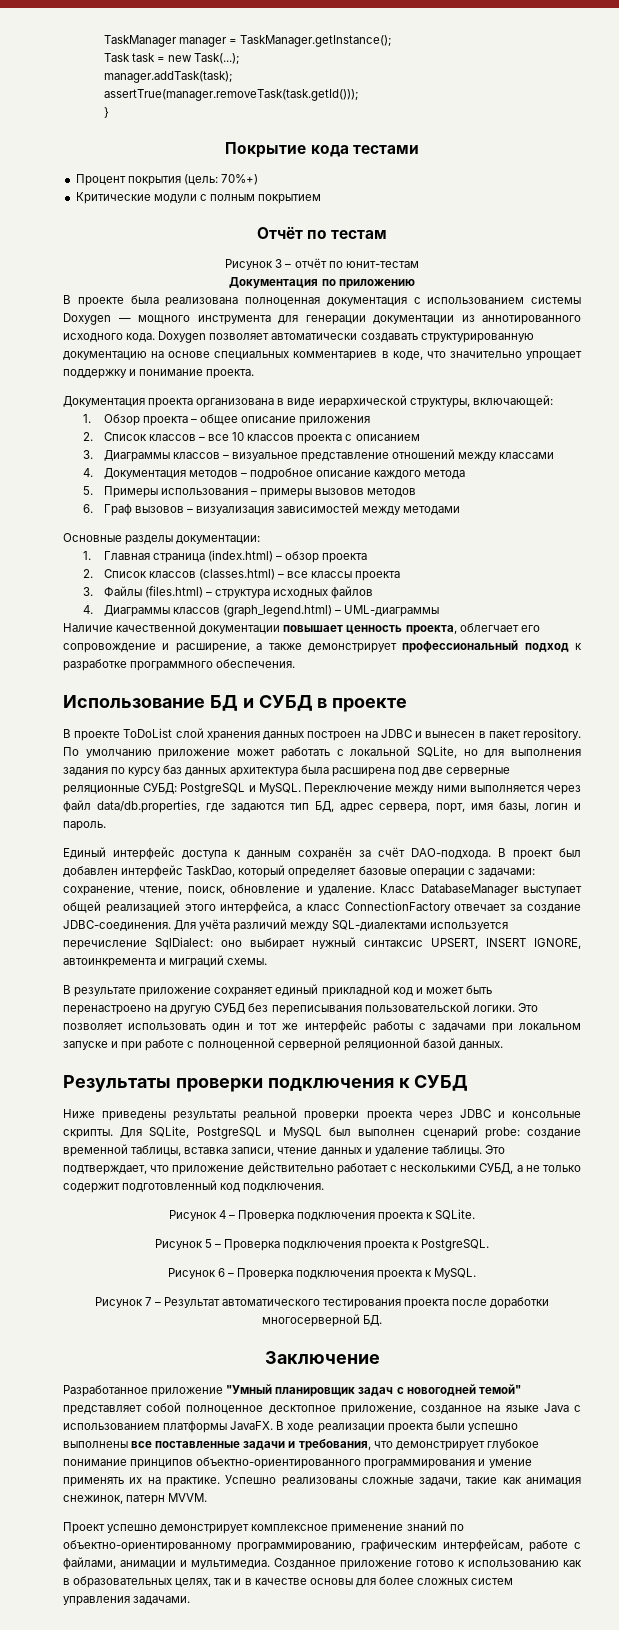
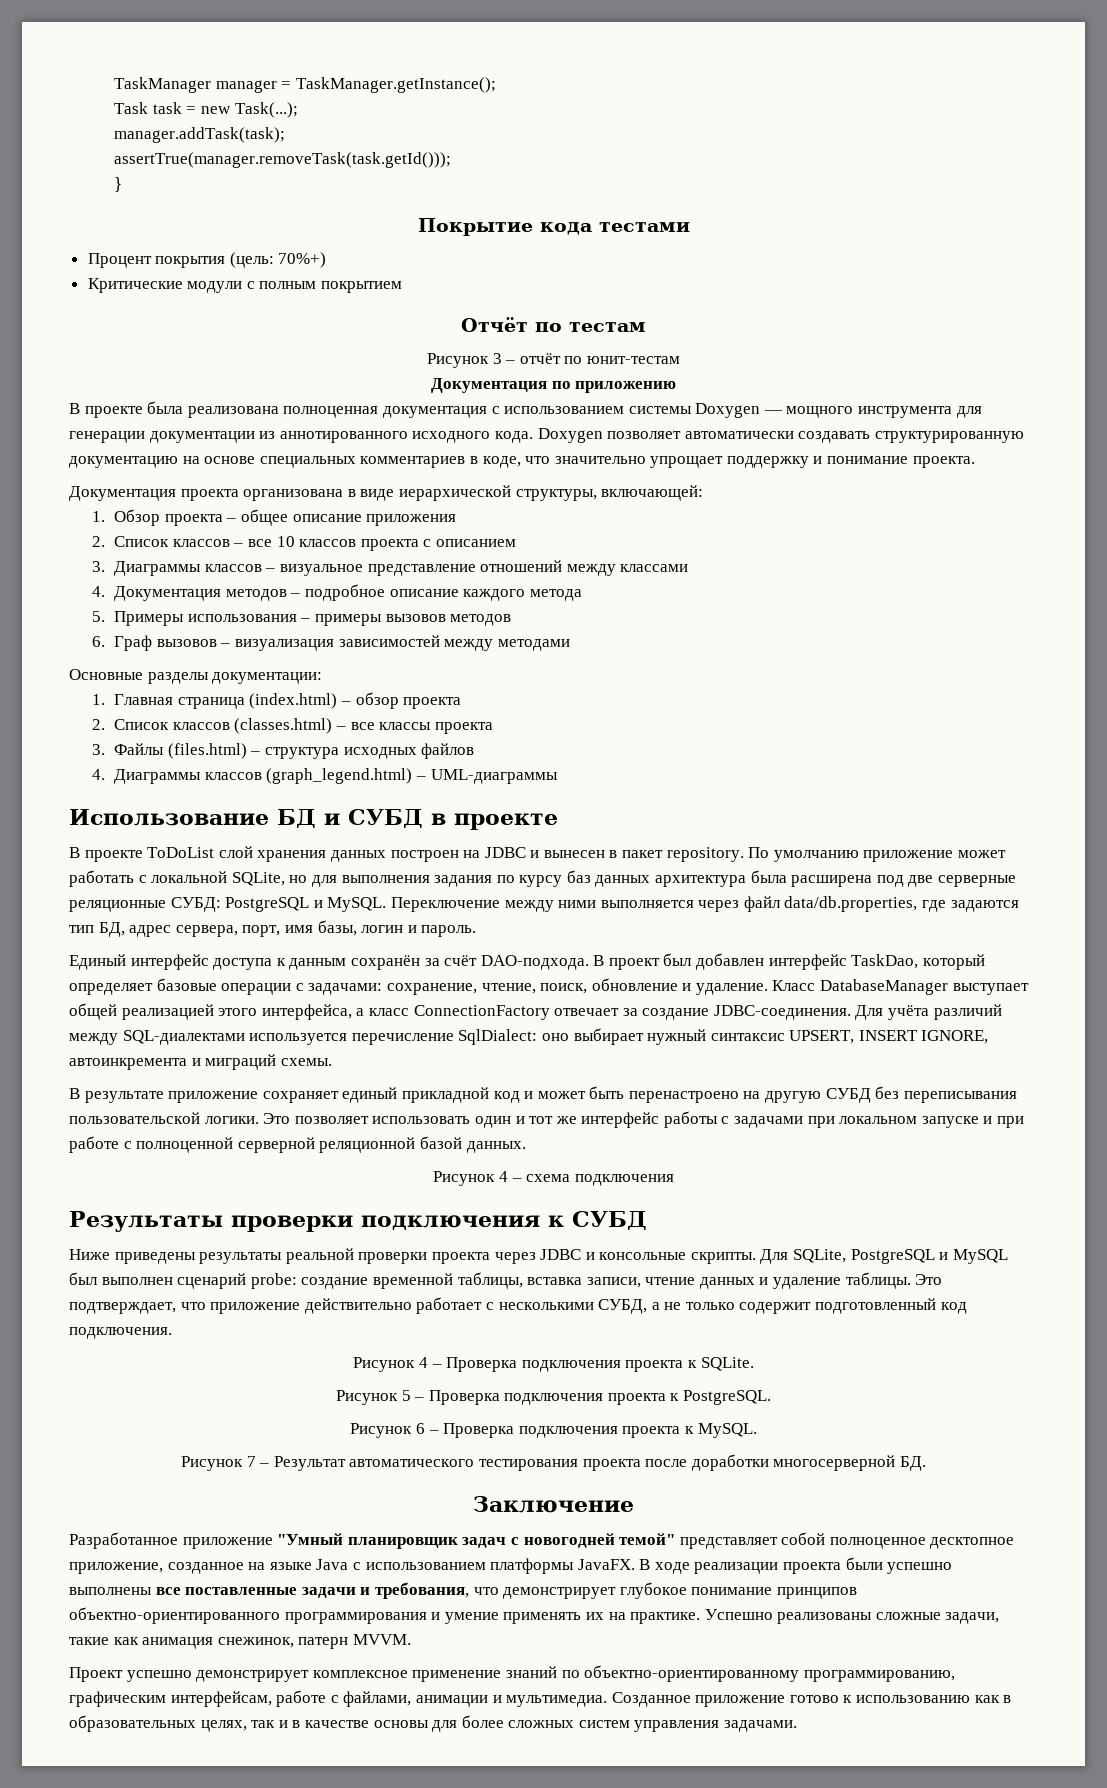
- Наличие качественной документации повышает ценность проекта, облегчает его сопровождение и расширение, а также демонстрирует профессиональный подход к разработке программного обеспечения.
+ Рисунок 4 – схема подключения

